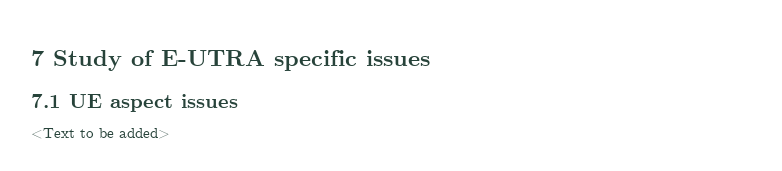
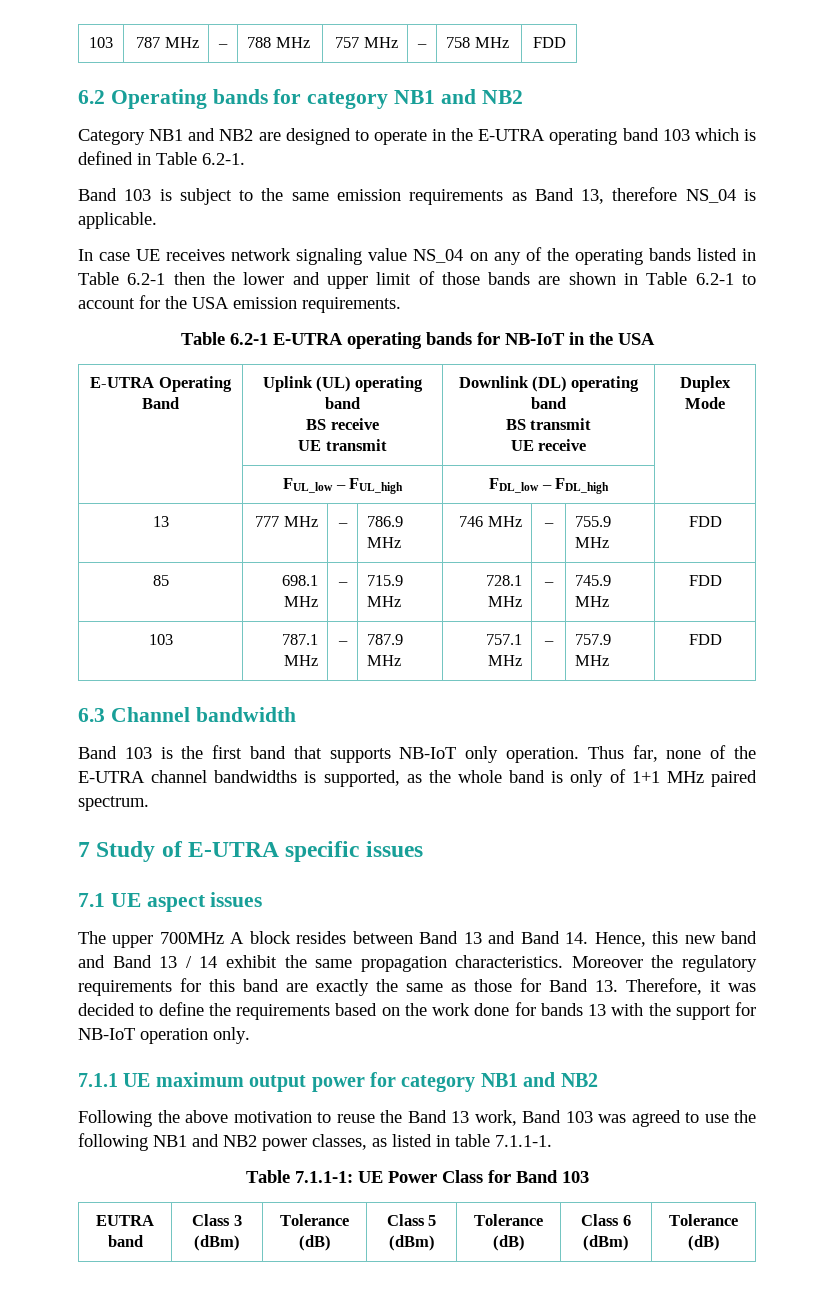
+ 103 | 787 MHz | – | 788 MHz | 757 MHz | – | 758 MHz | FDD
+ 6.2 Operating bands for category NB1 and NB2
+ Category NB1 and NB2 are designed to operate in the E-UTRA operating band 103 which is defined in Table 6.2-1.
+ Band 103 is subject to the same emission requirements as Band 13, therefore NS_04 is applicable.
+ In case UE receives network signaling value NS_04 on any of the operating bands listed in Table 6.2-1 then the lower and upper limit of those bands are shown in Table 6.2-1 to account for the USA emission requirements.
+ Table 6.2-1 E-UTRA operating bands for NB-IoT in the USA
+ E-UTRA Operating Band | Uplink (UL) operating band
+ BS receive
+ UE transmit | Downlink (DL) operating band
+ BS transmit
+ UE receive | Duplex Mode
+ | FUL_low – FUL_high | FDL_low – FDL_high |
+ 13 | 777 MHz | – | 786.9 MHz | 746 MHz | – | 755.9 MHz | FDD
+ 85 | 698.1 MHz | – | 715.9 MHz | 728.1 MHz | – | 745.9 MHz | FDD
+ 103 | 787.1 MHz | – | 787.9 MHz | 757.1 MHz | – | 757.9 MHz | FDD
+ 6.3 Channel bandwidth
+ Band 103 is the first band that supports NB-IoT only operation. Thus far, none of the E-UTRA channel bandwidths is supported, as the whole band is only of 1+1 MHz paired spectrum.
- <Text to be added>
+ The upper 700MHz A block resides between Band 13 and Band 14. Hence, this new band and Band 13 / 14 exhibit the same propagation characteristics. Moreover the regulatory requirements for this band are exactly the same as those for Band 13. Therefore, it was decided to define the requirements based on the work done for bands 13 with the support for NB-IoT operation only.
+ 7.1.1 UE maximum output power for category NB1 and NB2
+ Following the above motivation to reuse the Band 13 work, Band 103 was agreed to use the following NB1 and NB2 power classes, as listed in table 7.1.1-1.
+ Table 7.1.1-1: UE Power Class for Band 103
+ EUTRA band | Class 3 (dBm) | Tolerance (dB) | Class 5 (dBm) | Tolerance (dB) | Class 6 (dBm) | Tolerance (dB)

